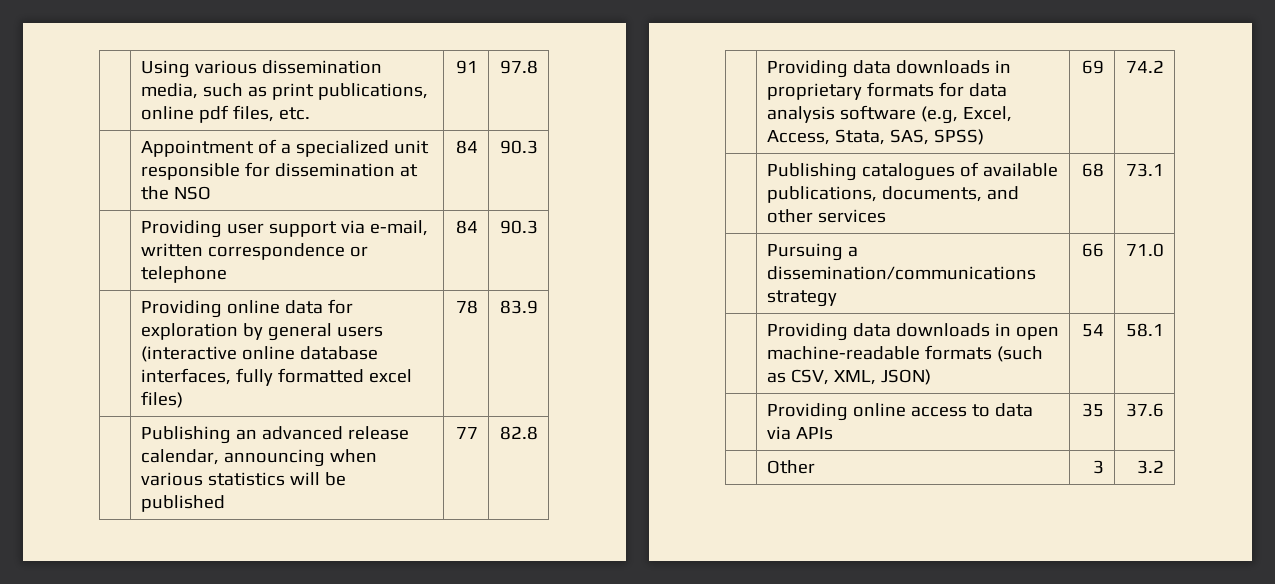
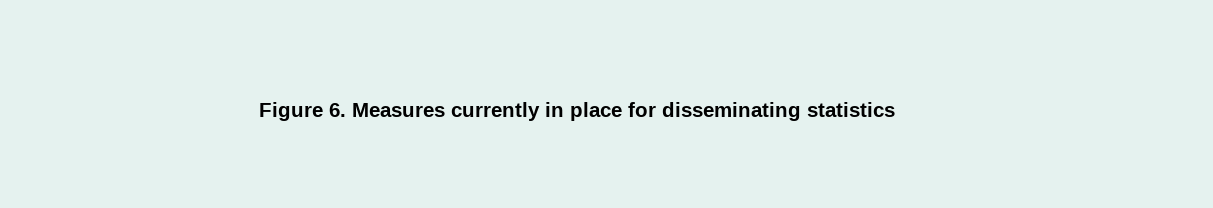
- | Using various dissemination media, such as print publications, online pdf files, etc. | 91 | 97.8
- | Appointment of a specialized unit responsible for dissemination at the NSO | 84 | 90.3
- | Providing user support via e-mail, written correspondence or telephone | 84 | 90.3
- | Providing online data for exploration by general users (interactive online database interfaces, fully formatted excel files) | 78 | 83.9
- | Publishing an advanced release calendar, announcing when various statistics will be published | 77 | 82.8
- | Providing data downloads in proprietary formats for data analysis software (e.g, Excel, Access, Stata, SAS, SPSS) | 69 | 74.2
- | Publishing catalogues of available publications, documents, and other services | 68 | 73.1
- | Pursuing a dissemination/communications strategy | 66 | 71.0
- | Providing data downloads in open machine-readable formats (such as CSV, XML, JSON) | 54 | 58.1
- | Providing online access to data via APIs | 35 | 37.6
- | Other | 3 | 3.2
+ Figure 6. Measures currently in place for disseminating statistics

